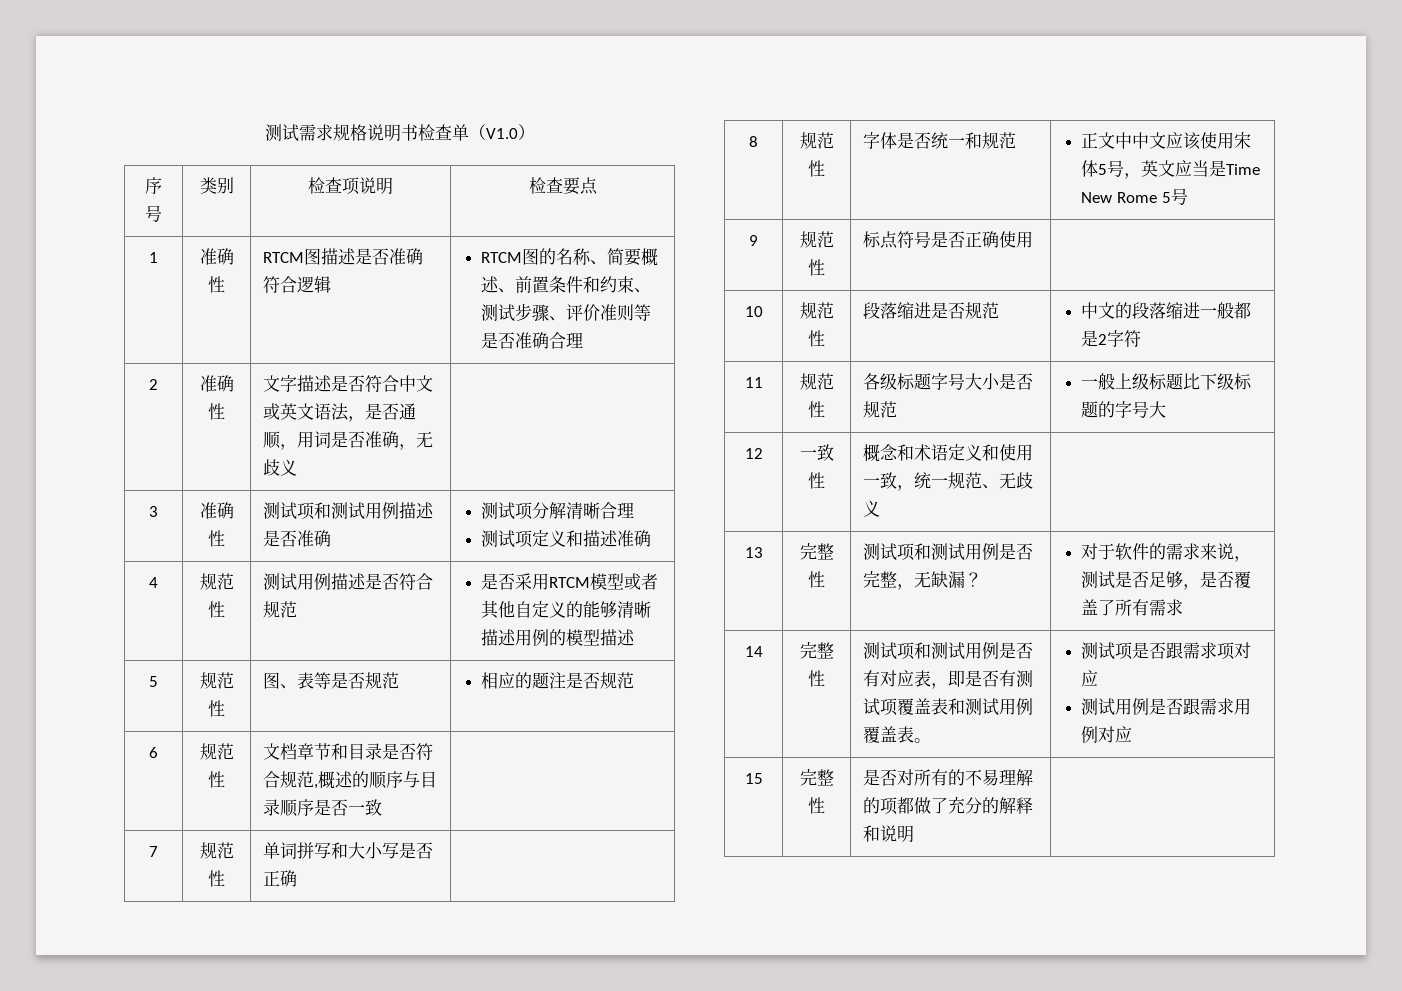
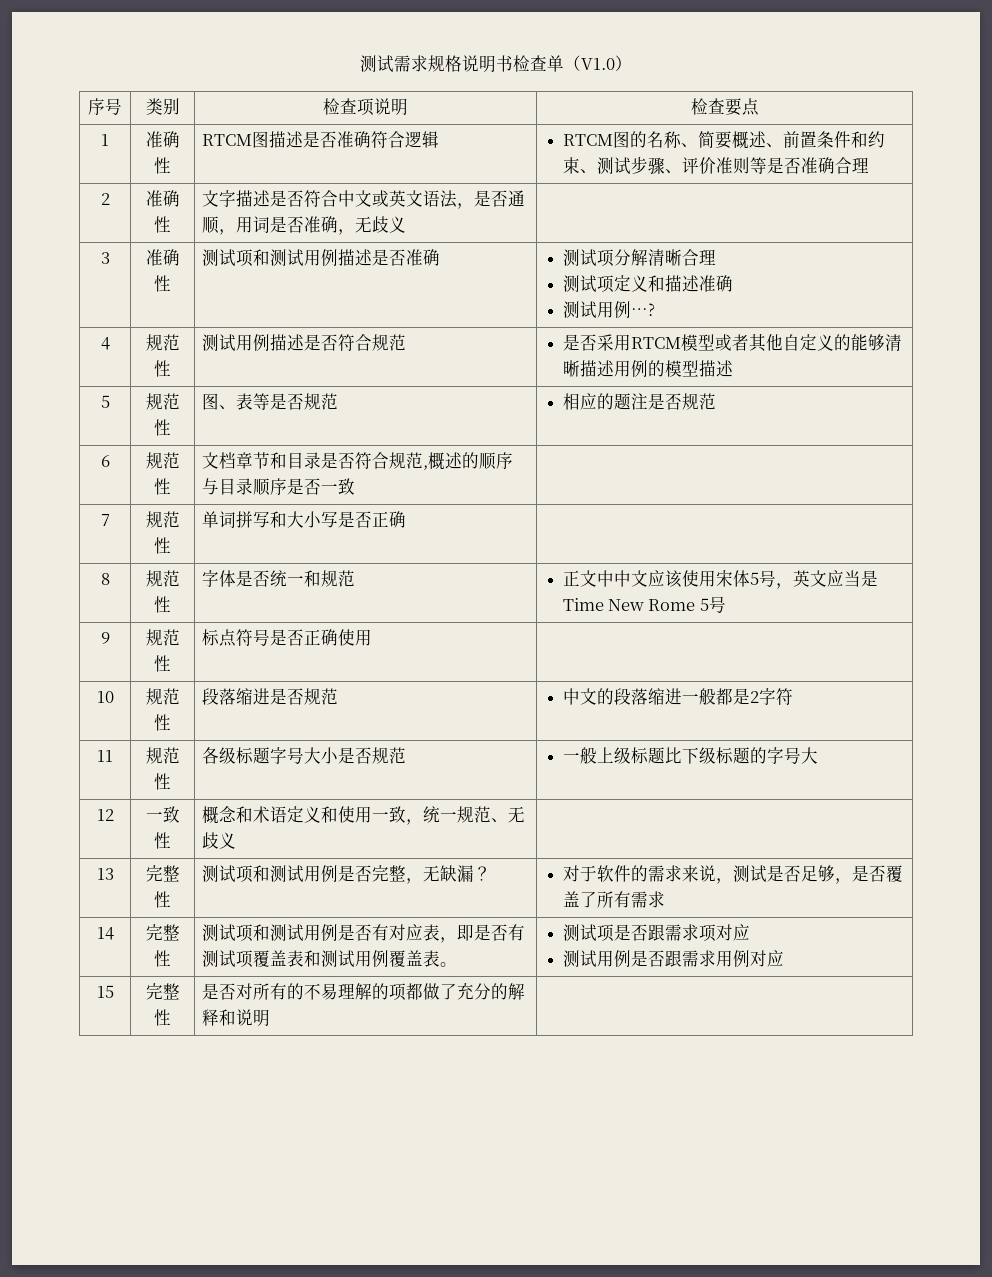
  3 | 准确性 | 测试项和测试用例描述是否准确 | 测试项分解清晰合理
  测试项定义和描述准确
+ 测试用例…?

